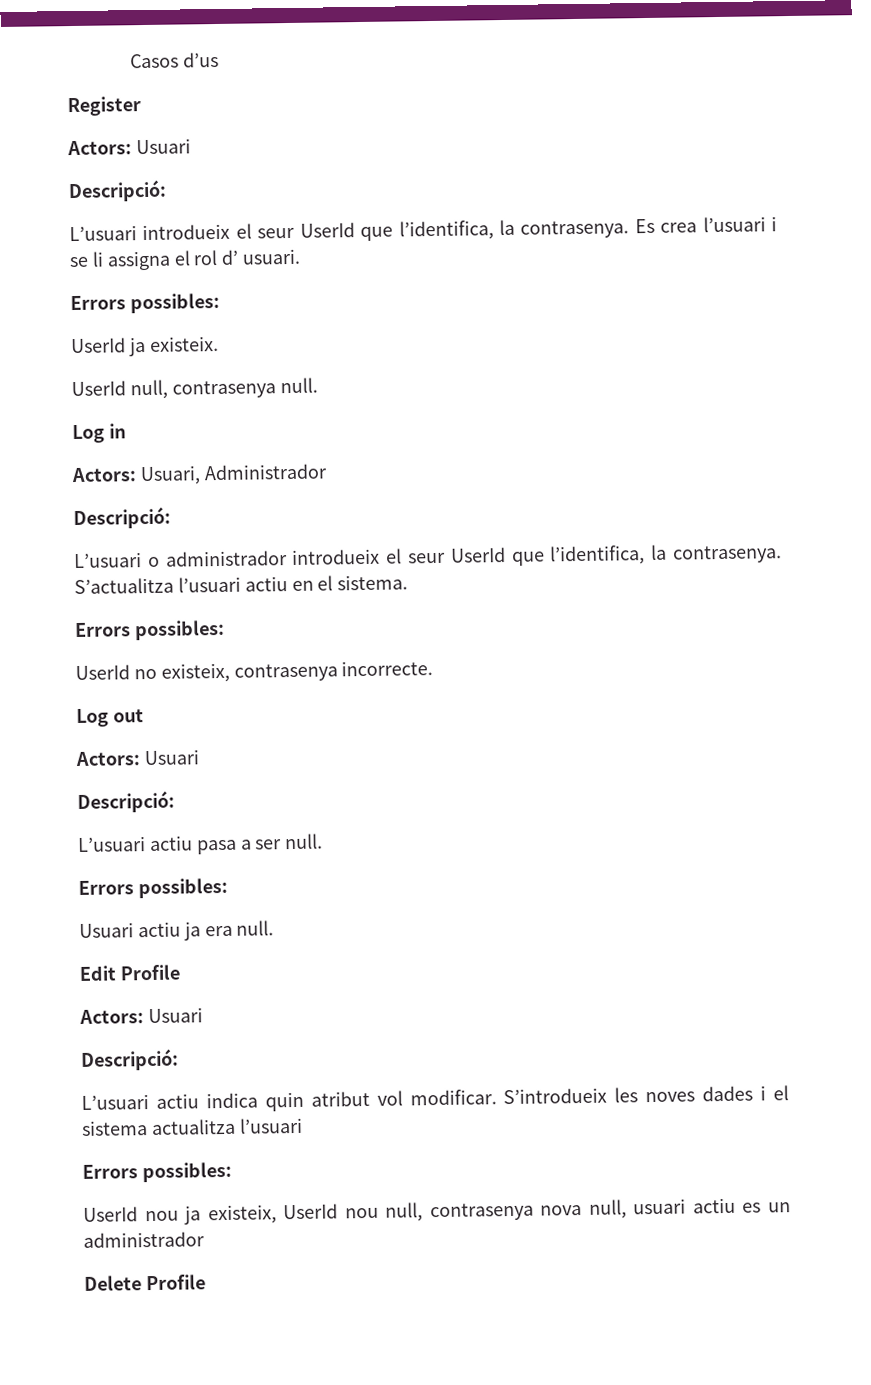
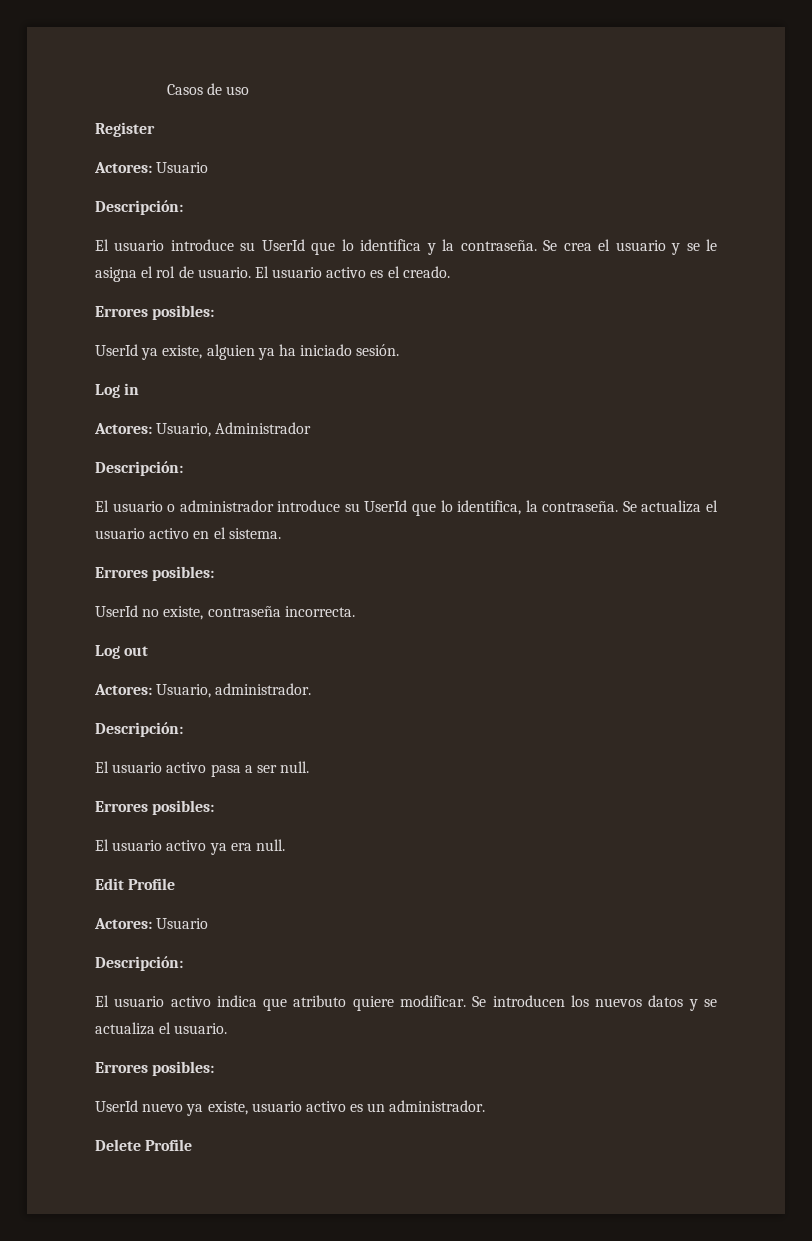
- Casos d’us
+ Casos de uso
  Register
- Actors: Usuari
- Descripció:
- L’usuari introdueix el seur UserId que l’identifica, la contrasenya. Es crea l’usuari i se li assigna el rol d’ usuari.
- Errors possibles:
- UserId ja existeix.
- UserId null, contrasenya null.
+ Actores: Usuario
+ Descripción:
+ El usuario introduce su UserId que lo identifica y la contraseña. Se crea el usuario y se le asigna el rol de usuario. El usuario activo es el creado.
+ Errores posibles:
+ UserId ya existe, alguien ya ha iniciado sesión.
- Actors: Usuari, Administrador
- Descripció:
- L’usuari o administrador introdueix el seur UserId que l’identifica, la contrasenya. S’actualitza l’usuari actiu en el sistema.
- Errors possibles:
+ Actores: Usuario, Administrador
+ Descripción:
+ El usuario o administrador introduce su UserId que lo identifica, la contraseña. Se actualiza el usuario activo en el sistema.
+ Errores posibles:
- UserId no existeix, contrasenya incorrecte.
+ UserId no existe, contraseña incorrecta.
  Log out
- Actors: Usuari
- Descripció:
- L’usuari actiu pasa a ser null.
- Errors possibles:
- Usuari actiu ja era null.
+ Actores: Usuario, administrador.
+ Descripción:
+ El usuario activo pasa a ser null.
+ Errores posibles:
+ El usuario activo ya era null.
  Edit Profile
- Actors: Usuari
- Descripció:
- L’usuari actiu indica quin atribut vol modificar. S’introdueix les noves dades i el sistema actualitza l’usuari
- Errors possibles:
- UserId nou ja existeix, UserId nou null, contrasenya nova null, usuari actiu es un administrador
+ Actores: Usuario
+ Descripción:
+ El usuario activo indica que atributo quiere modificar. Se introducen los nuevos datos y se actualiza el usuario.
+ Errores posibles:
+ UserId nuevo ya existe, usuario activo es un administrador.

